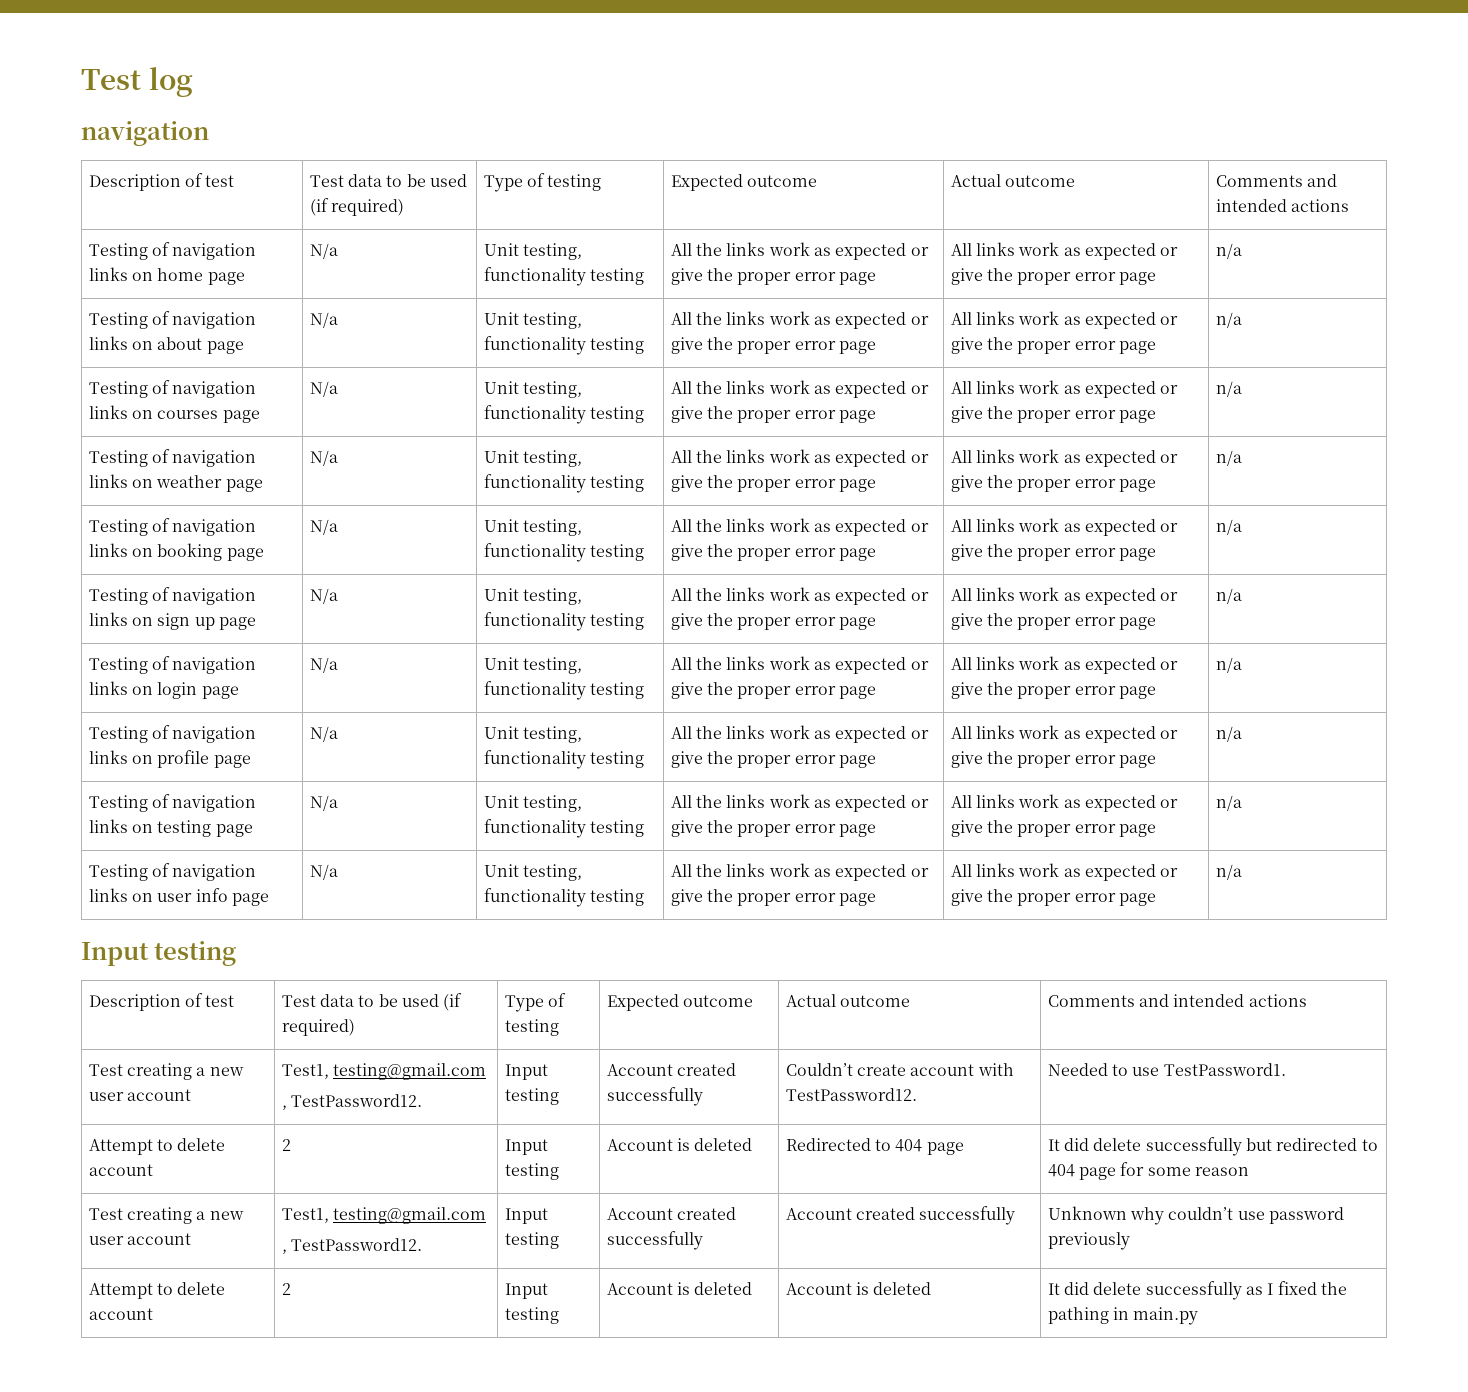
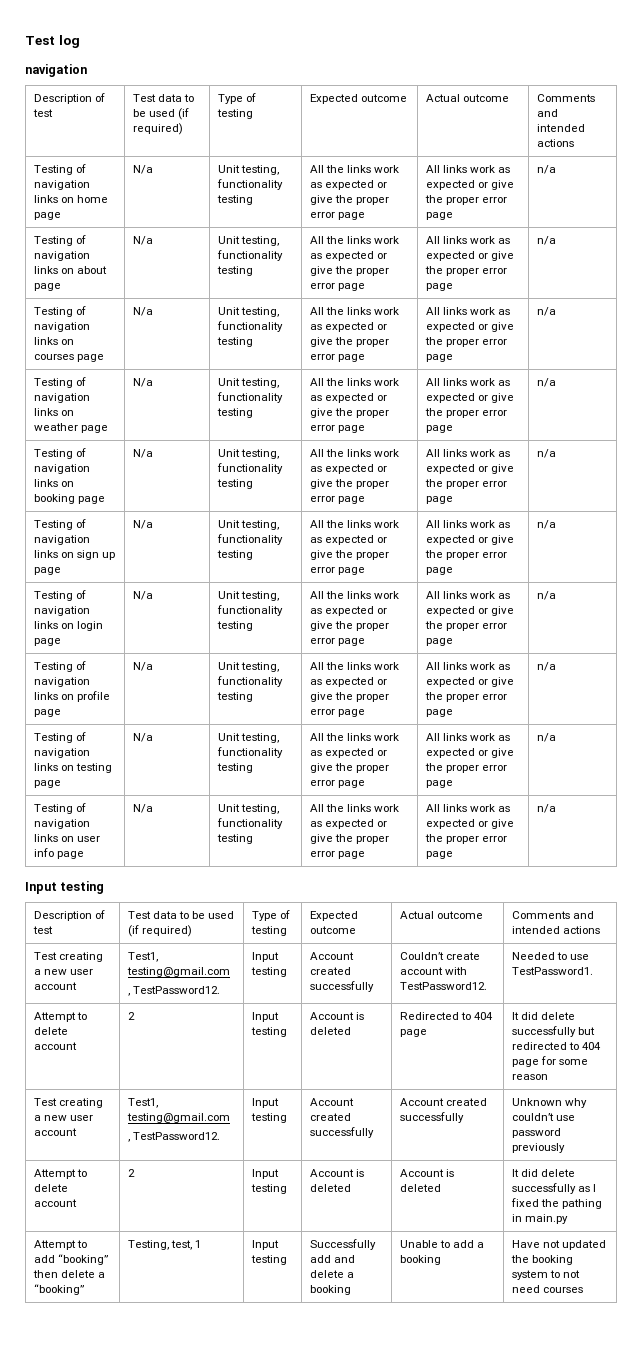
+ Attempt to add “booking” then delete a “booking” | Testing, test, 1 | Input testing | Successfully add and delete a booking | Unable to add a booking | Have not updated the booking system to not need courses

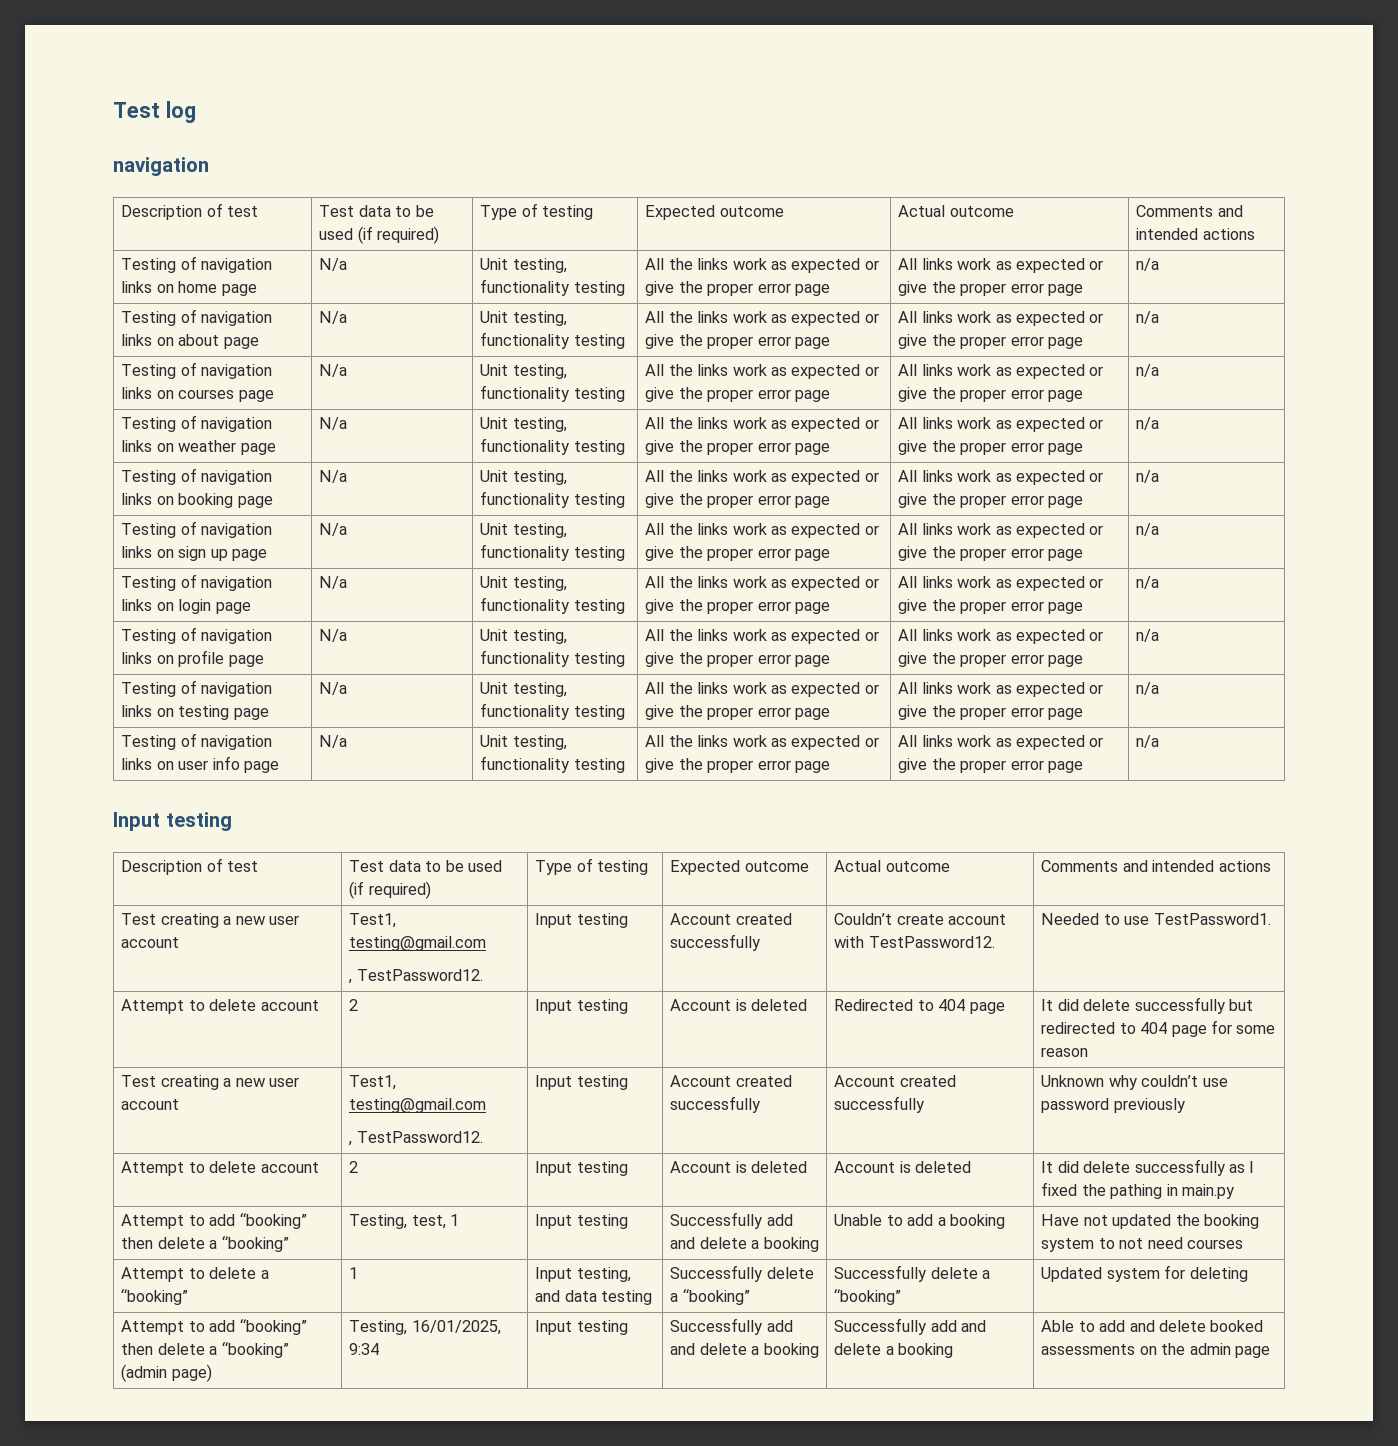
+ Attempt to delete a “booking” | 1 | Input testing, and data testing | Successfully delete a “booking” | Successfully delete a “booking” | Updated system for deleting
+ Attempt to add “booking” then delete a “booking” (admin page) | Testing, 16/01/2025, 9:34 | Input testing | Successfully add and delete a booking | Successfully add and delete a booking | Able to add and delete booked assessments on the admin page

